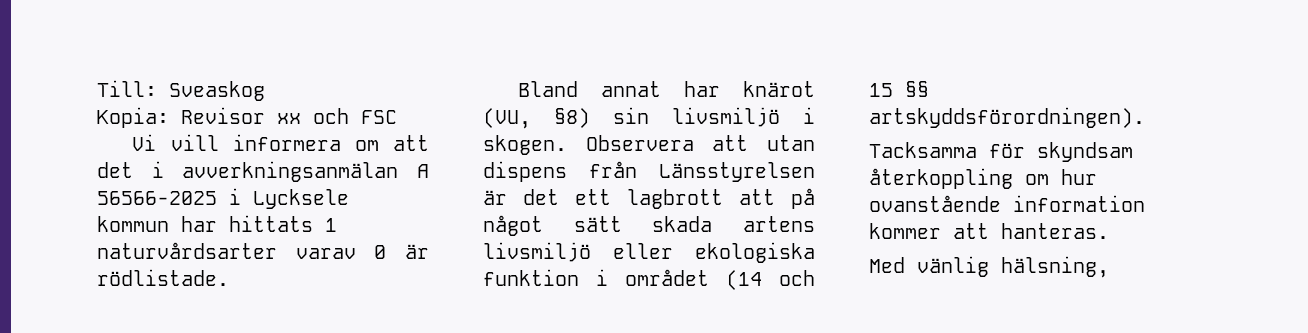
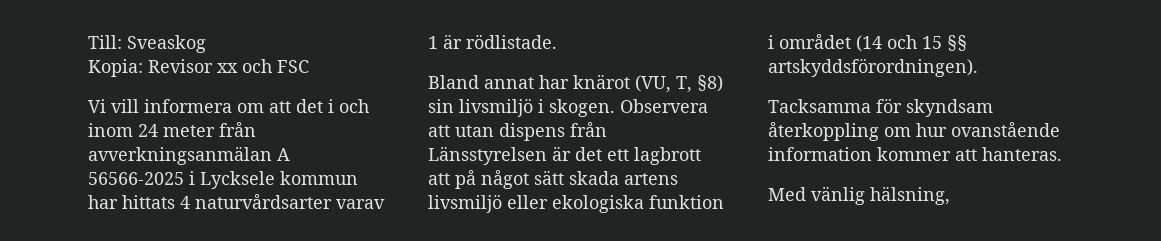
- Vi vill informera om att det i avverkningsanmälan A 56566-2025 i Lycksele kommun har hittats 1 naturvårdsarter varav 0 är rödlistade.
+ Vi vill informera om att det i och inom 24 meter från avverkningsanmälan A 56566-2025 i Lycksele kommun har hittats 4 naturvårdsarter varav 1 är rödlistade.
- Bland annat har knärot (VU, §8) sin livsmiljö i skogen.
+ Bland annat har knärot (VU, T, §8) sin livsmiljö i skogen.

